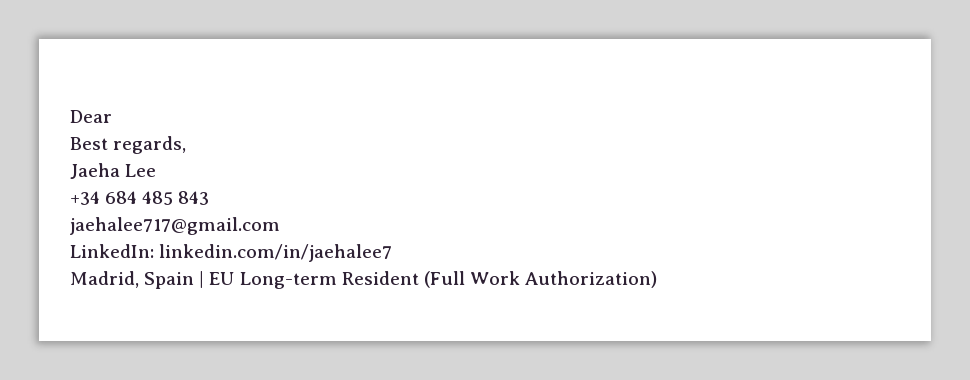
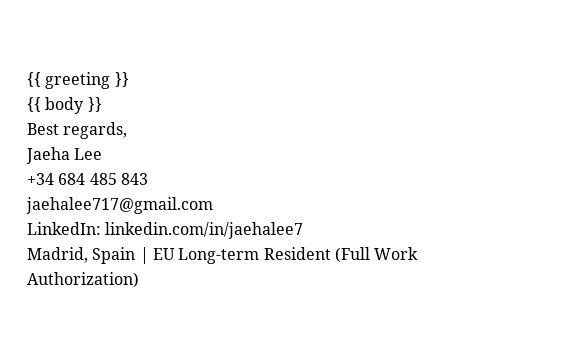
- Dear
+ {{ greeting }}
+ {{ body }}

